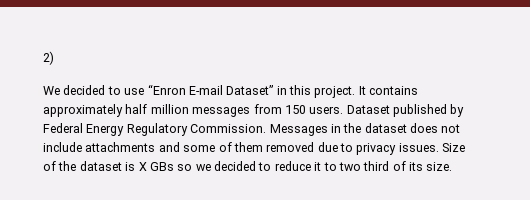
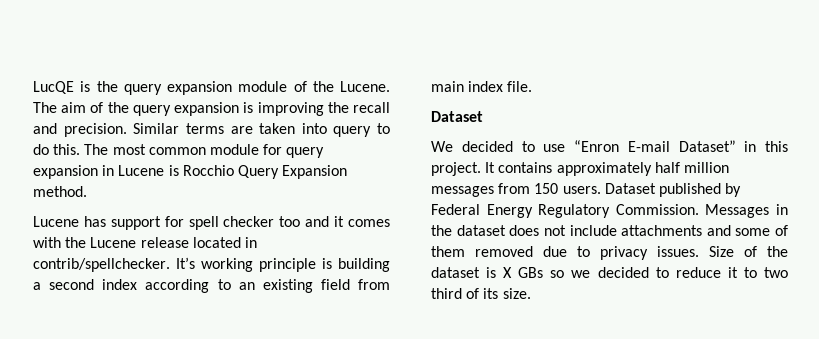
- 2)
+ LucQE is the query expansion module of the Lucene. The aim of the query expansion is improving the recall and precision. Similar terms are taken into query to do this. The most common module for query expansion in Lucene is Rocchio Query Expansion method.
+ Lucene has support for spell checker too and it comes with the Lucene release located in contrib/spellchecker. It’s working principle is building a second index according to an existing field from main index file.
+ Dataset

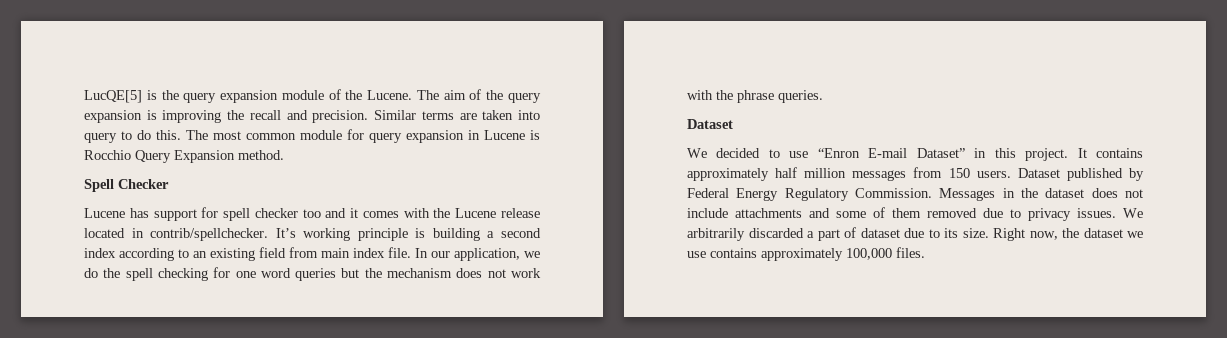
- LucQE is the query expansion module of the Lucene.
+ LucQE[5] is the query expansion module of the Lucene.
+ Spell Checker
+ In our application, we do the spell checking for one word queries but the mechanism does not work with the phrase queries.
- Size of the dataset is X GBs so we decided to reduce it to two third of its size.
+ We arbitrarily discarded a part of dataset due to its size. Right now, the dataset we use contains approximately 100,000 files.

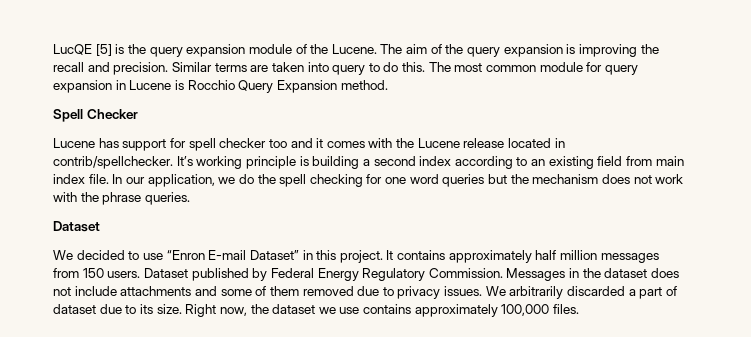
- LucQE[5] is the query expansion module of the Lucene.
+ LucQE [5] is the query expansion module of the Lucene.

